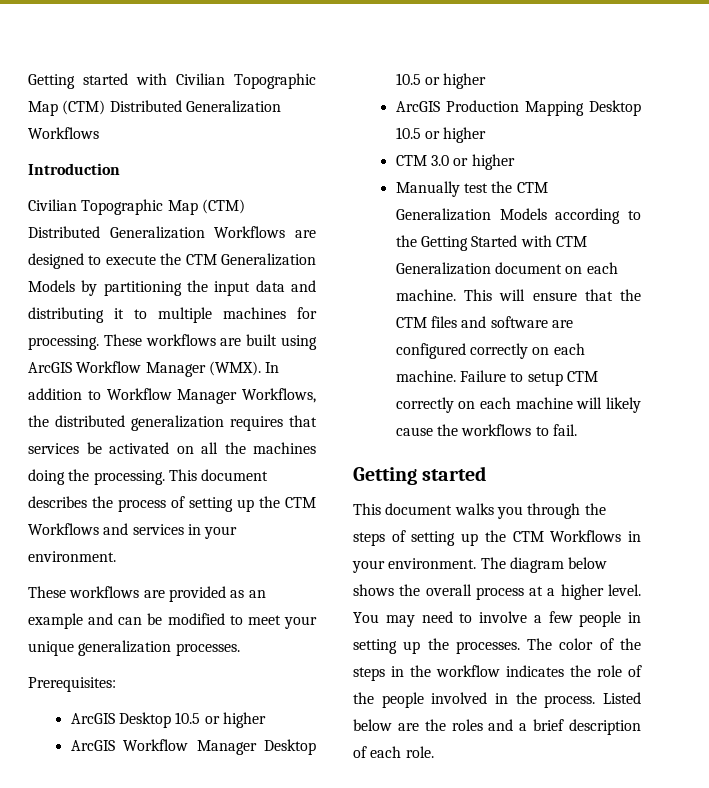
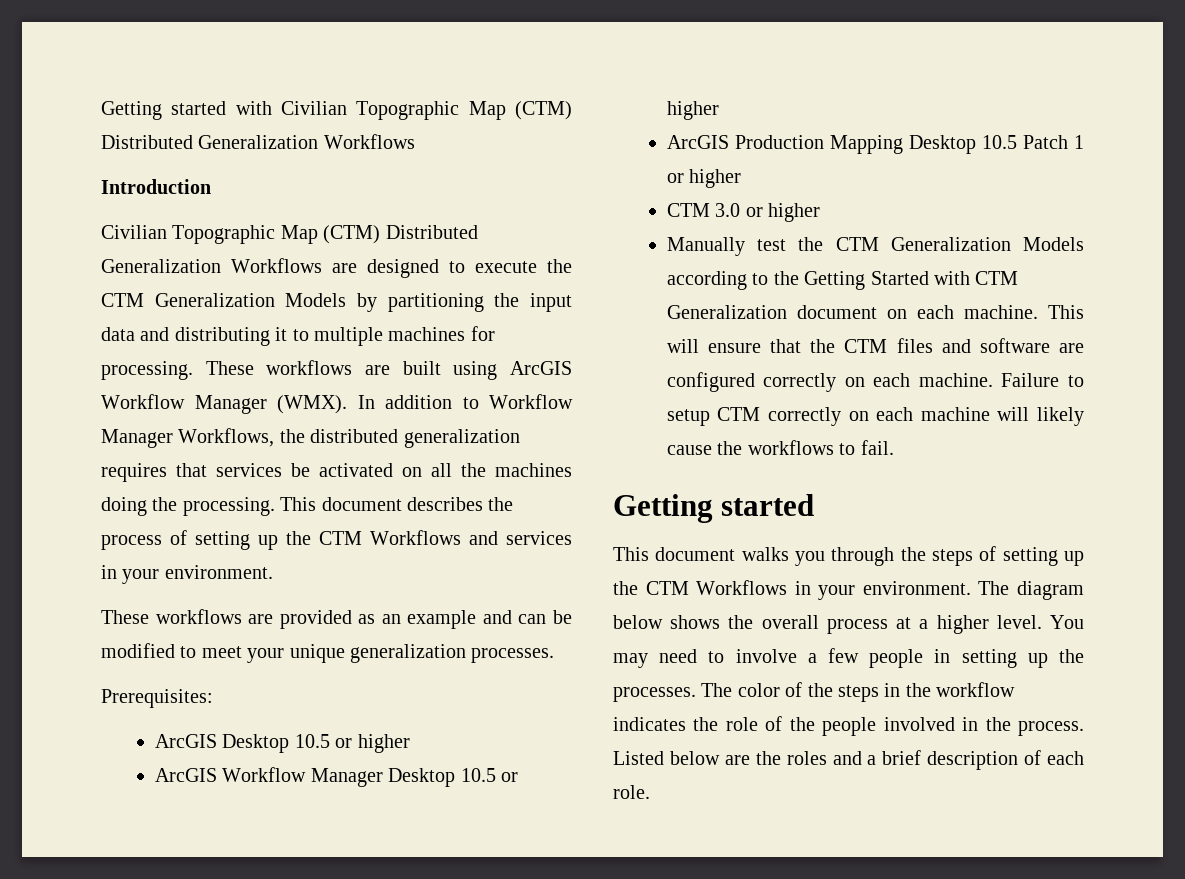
- ArcGIS Production Mapping Desktop 10.5 or higher
+ ArcGIS Production Mapping Desktop 10.5 Patch 1 or higher

